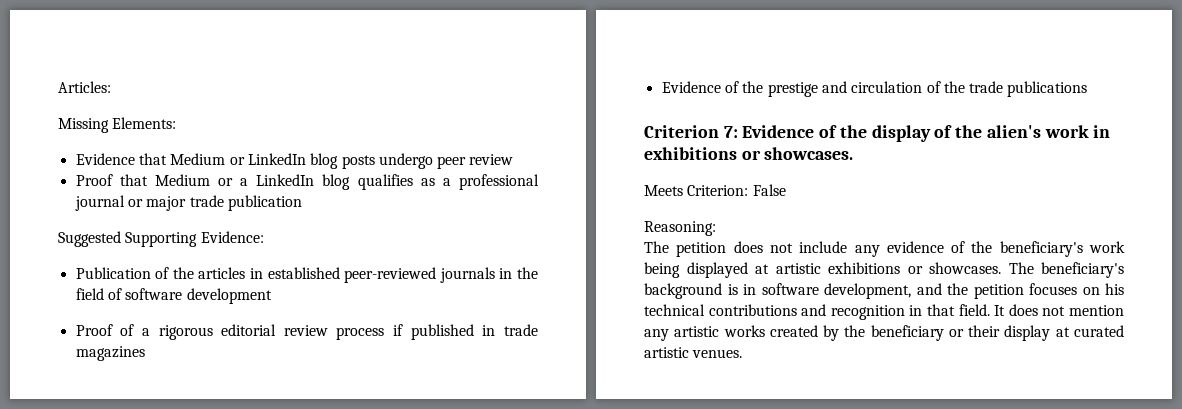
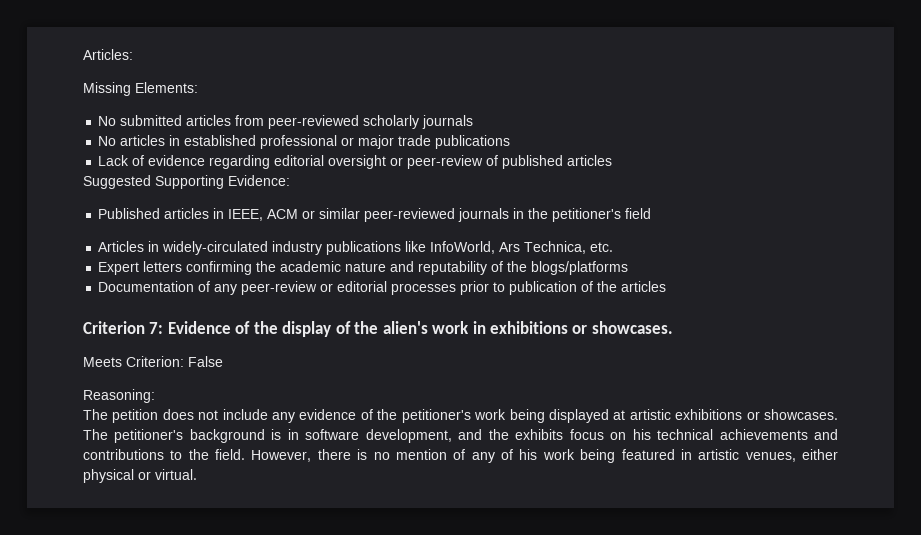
- Evidence that Medium or LinkedIn blog posts undergo peer review
- Proof that Medium or a LinkedIn blog qualifies as a professional journal or major trade publication
+ No submitted articles from peer-reviewed scholarly journals
+ No articles in established professional or major trade publications
+ Lack of evidence regarding editorial oversight or peer-review of published articles
  Suggested Supporting Evidence:
- Publication of the articles in established peer-reviewed journals in the field of software development
- Proof of a rigorous editorial review process if published in trade magazines
- Evidence of the prestige and circulation of the trade publications
+ Published articles in IEEE, ACM or similar peer-reviewed journals in the petitioner's field
+ Articles in widely-circulated industry publications like InfoWorld, Ars Technica, etc.
+ Expert letters confirming the academic nature and reputability of the blogs/platforms
+ Documentation of any peer-review or editorial processes prior to publication of the articles
- The petition does not include any evidence of the beneficiary's work being displayed at artistic exhibitions or showcases.
+ The petition does not include any evidence of the petitioner's work being displayed at artistic exhibitions or showcases.
- The beneficiary's background is in software development, and the petition focuses on his technical contributions and recognition in that field. It does not mention any artistic works created by the beneficiary or their display at curated artistic venues.
+ The petitioner's background is in software development, and the exhibits focus on his technical achievements and contributions to the field. However, there is no mention of any of his work being featured in artistic venues, either physical or virtual.

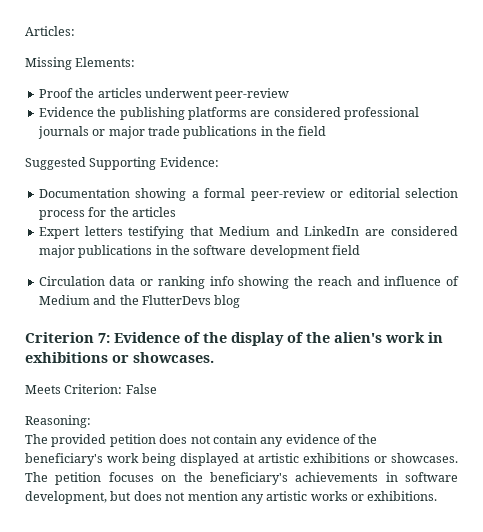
- No submitted articles from peer-reviewed scholarly journals
- No articles in established professional or major trade publications
- Lack of evidence regarding editorial oversight or peer-review of published articles
+ Proof the articles underwent peer-review
+ Evidence the publishing platforms are considered professional journals or major trade publications in the field
  Suggested Supporting Evidence:
- Published articles in IEEE, ACM or similar peer-reviewed journals in the petitioner's field
- Articles in widely-circulated industry publications like InfoWorld, Ars Technica, etc.
- Expert letters confirming the academic nature and reputability of the blogs/platforms
- Documentation of any peer-review or editorial processes prior to publication of the articles
+ Documentation showing a formal peer-review or editorial selection process for the articles
+ Expert letters testifying that Medium and LinkedIn are considered major publications in the software development field
+ Circulation data or ranking info showing the reach and influence of Medium and the FlutterDevs blog
- The petition does not include any evidence of the petitioner's work being displayed at artistic exhibitions or showcases.
+ The provided petition does not contain any evidence of the beneficiary's work being displayed at artistic exhibitions or showcases.
- The petitioner's background is in software development, and the exhibits focus on his technical achievements and contributions to the field. However, there is no mention of any of his work being featured in artistic venues, either physical or virtual.
+ The petition focuses on the beneficiary's achievements in software development, but does not mention any artistic works or exhibitions.

